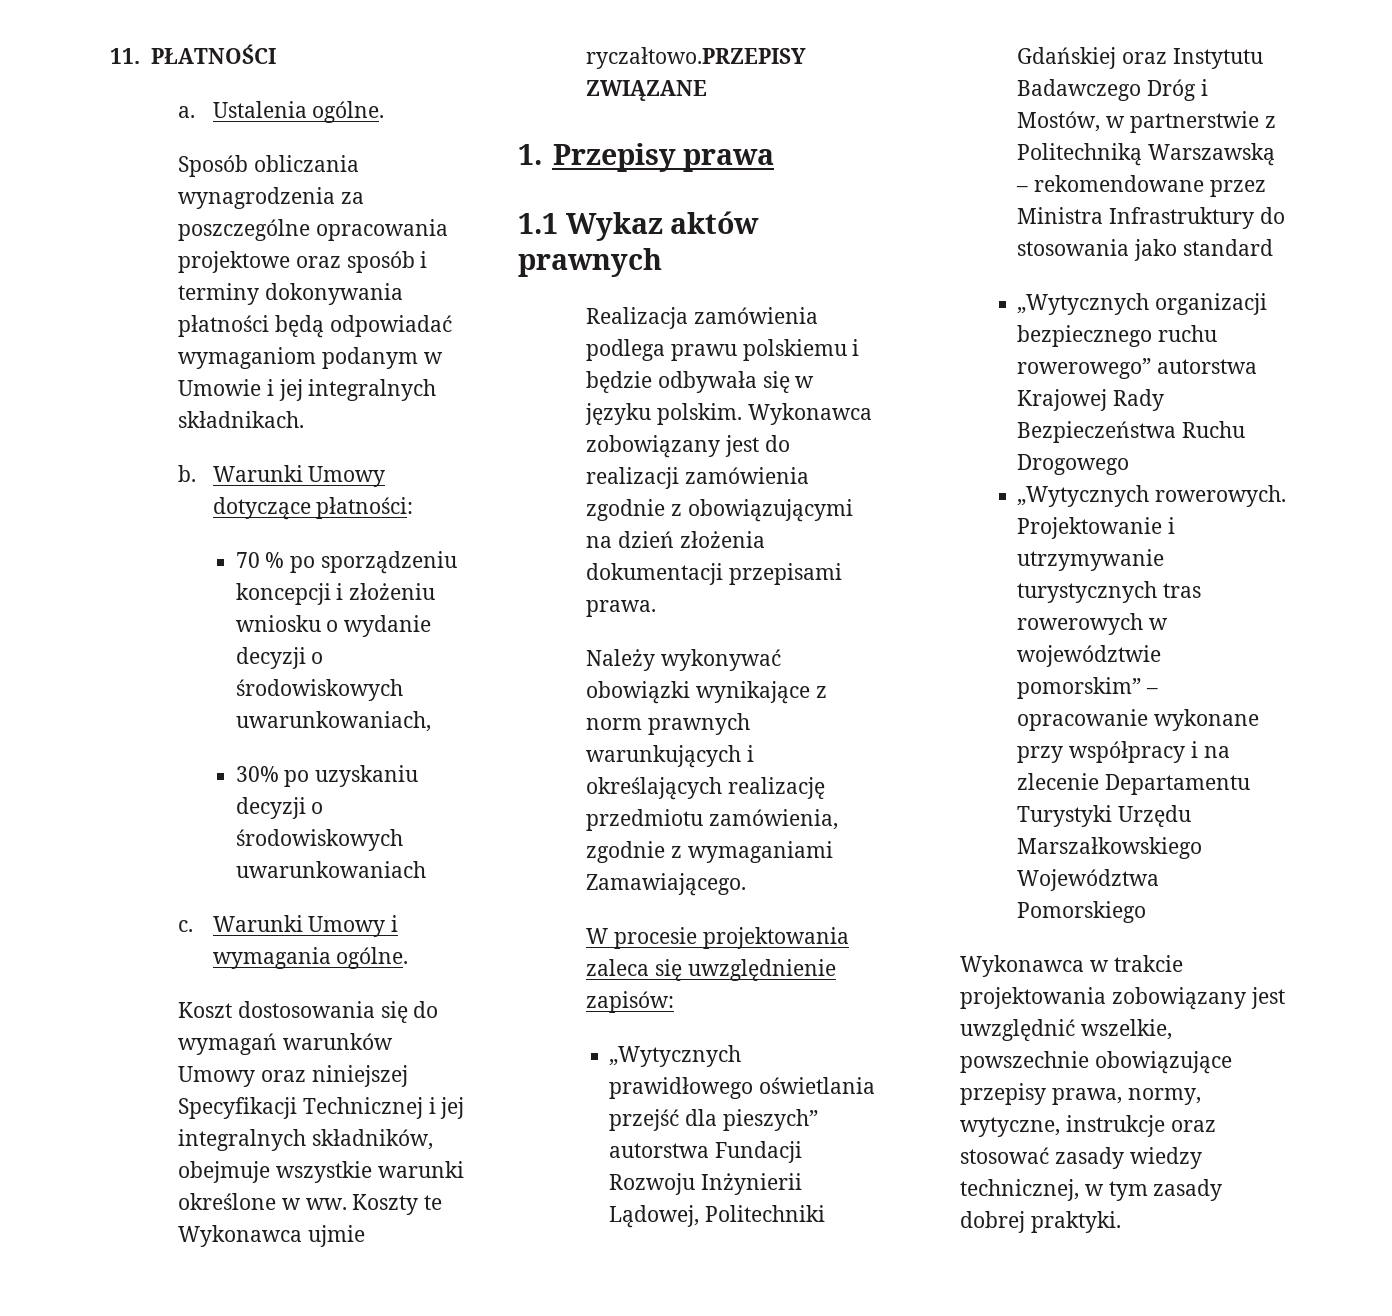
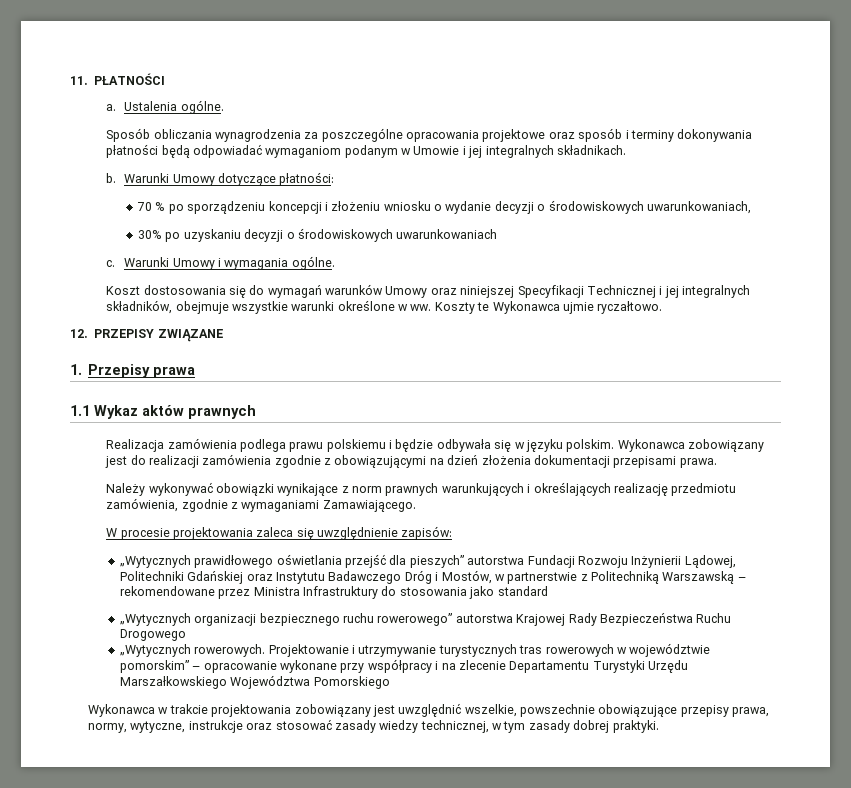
- Koszty te Wykonawca ujmie ryczałtowo.PRZEPISY ZWIĄZANE
+ Koszty te Wykonawca ujmie ryczałtowo.
+ 12. PRZEPISY ZWIĄZANE

